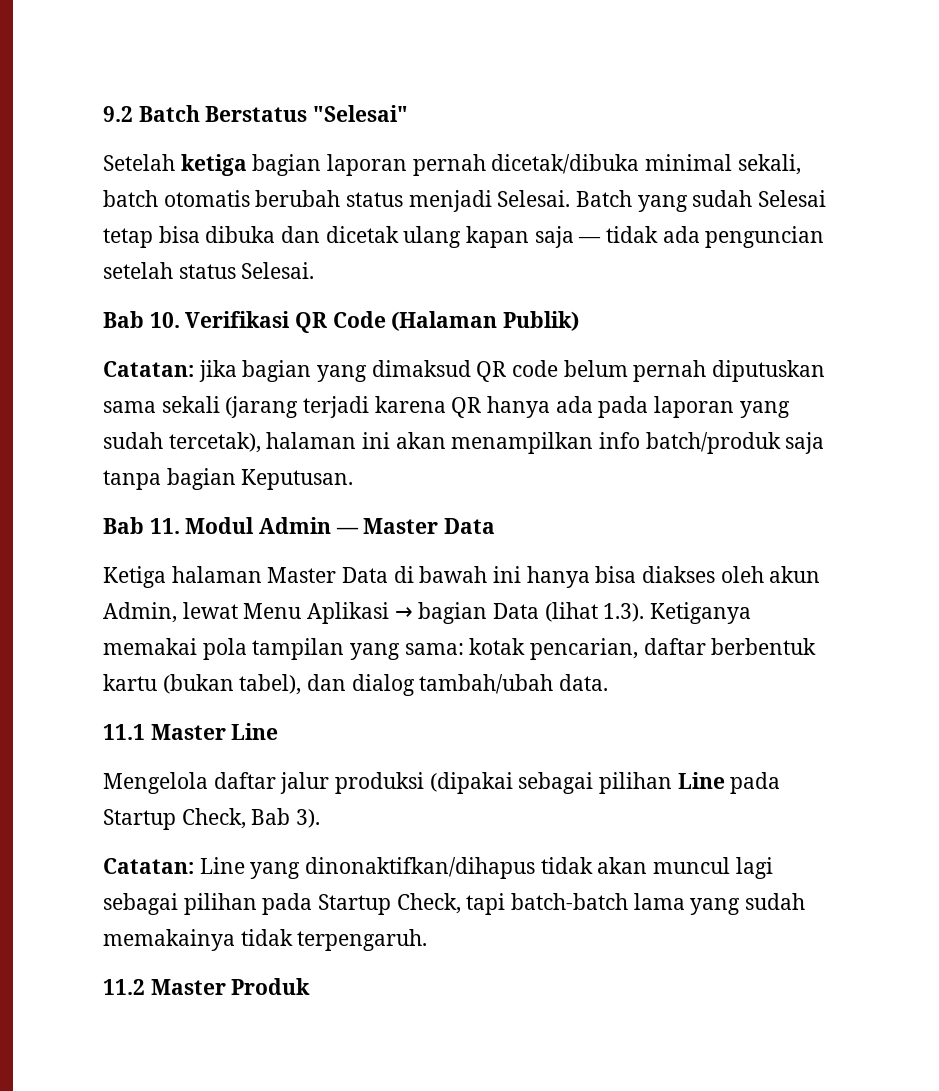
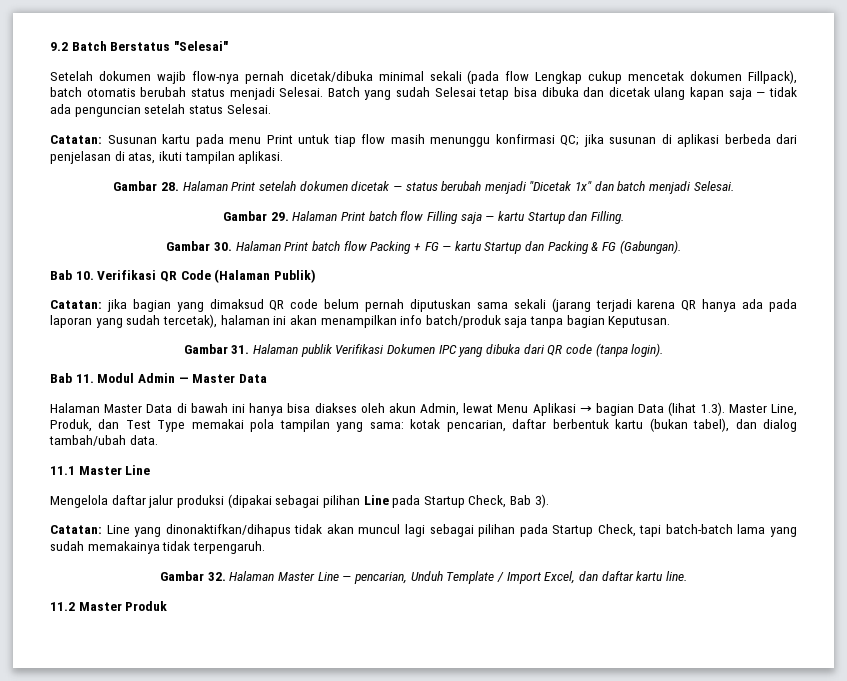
- Setelah ketiga bagian laporan pernah dicetak/dibuka minimal sekali, batch otomatis berubah status menjadi Selesai.
+ Setelah dokumen wajib flow-nya pernah dicetak/dibuka minimal sekali (pada flow Lengkap cukup mencetak dokumen Fillpack), batch otomatis berubah status menjadi Selesai.
+ Catatan: Susunan kartu pada menu Print untuk tiap flow masih menunggu konfirmasi QC; jika susunan di aplikasi berbeda dari penjelasan di atas, ikuti tampilan aplikasi.
+ Gambar 28. Halaman Print setelah dokumen dicetak — status berubah menjadi "Dicetak 1x" dan batch menjadi Selesai.
+ Gambar 29. Halaman Print batch flow Filling saja — kartu Startup dan Filling.
+ Gambar 30. Halaman Print batch flow Packing + FG — kartu Startup dan Packing & FG (Gabungan).
+ Gambar 31. Halaman publik Verifikasi Dokumen IPC yang dibuka dari QR code (tanpa login).
- Ketiga halaman Master Data di bawah ini hanya bisa diakses oleh akun Admin, lewat Menu Aplikasi → bagian Data (lihat 1.3). Ketiganya memakai pola tampilan yang sama: kotak pencarian, daftar berbentuk kartu (bukan tabel), dan dialog tambah/ubah data.
+ Halaman Master Data di bawah ini hanya bisa diakses oleh akun Admin, lewat Menu Aplikasi → bagian Data (lihat 1.3). Master Line, Produk, dan Test Type memakai pola tampilan yang sama: kotak pencarian, daftar berbentuk kartu (bukan tabel), dan dialog tambah/ubah data.
+ Gambar 32. Halaman Master Line — pencarian, Unduh Template / Import Excel, dan daftar kartu line.

